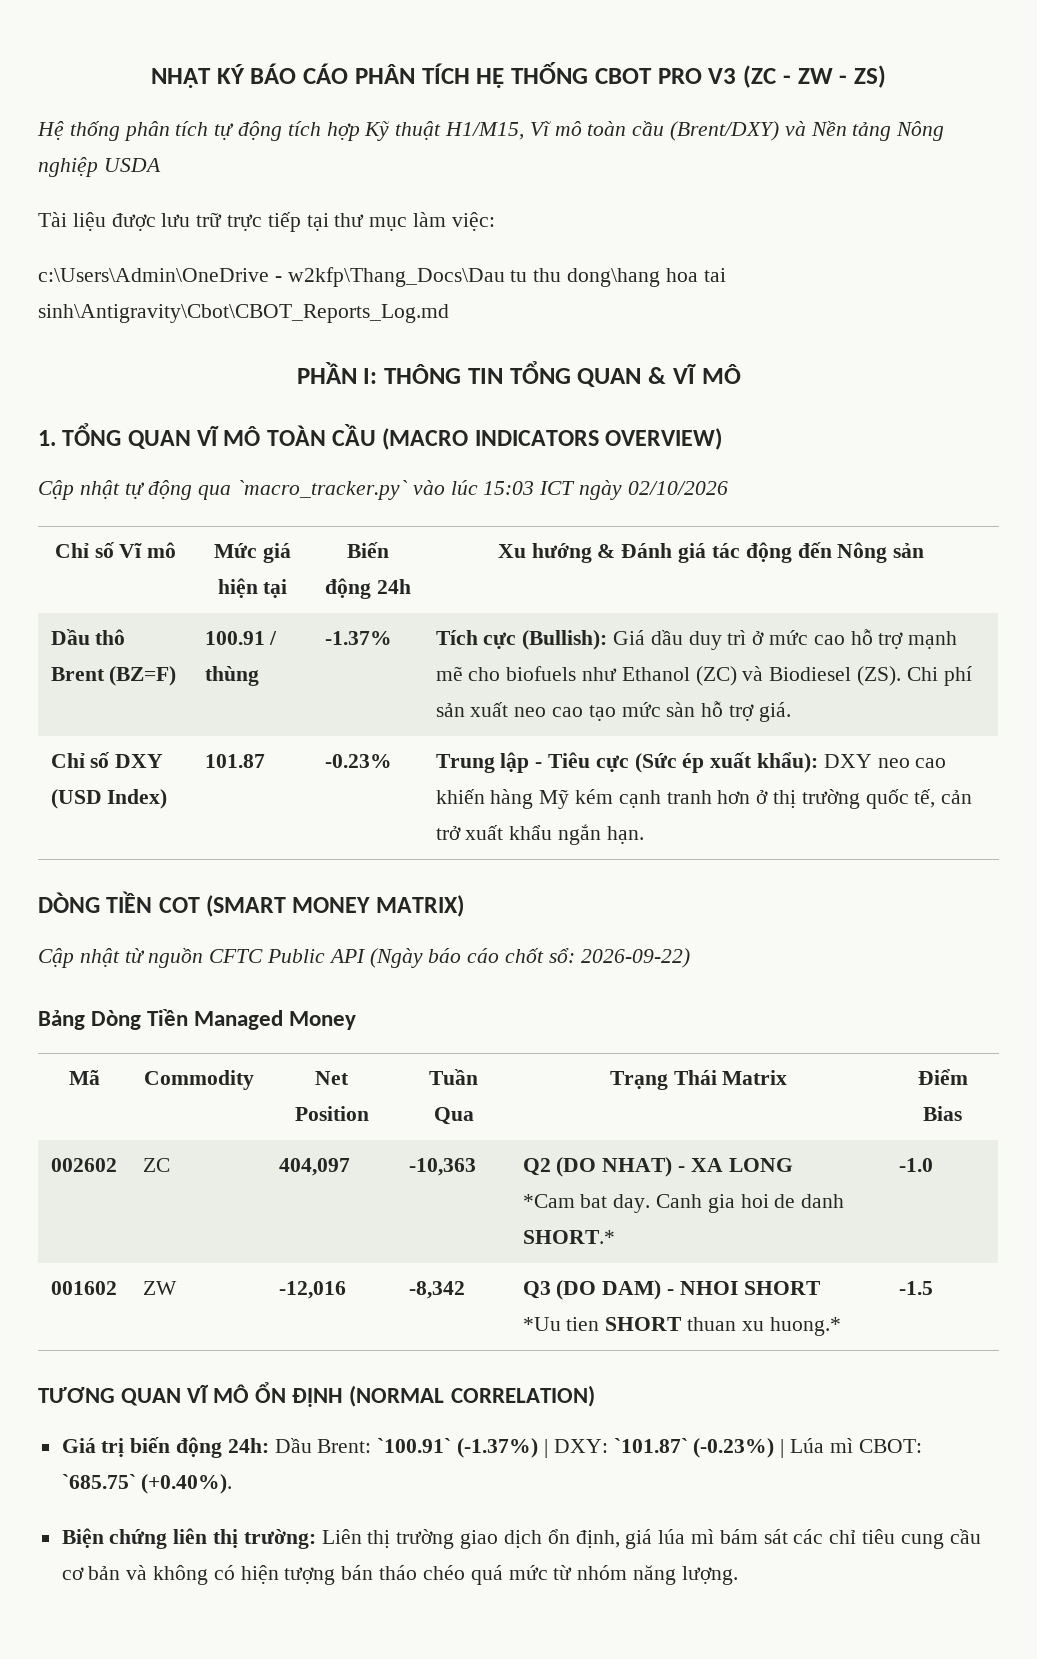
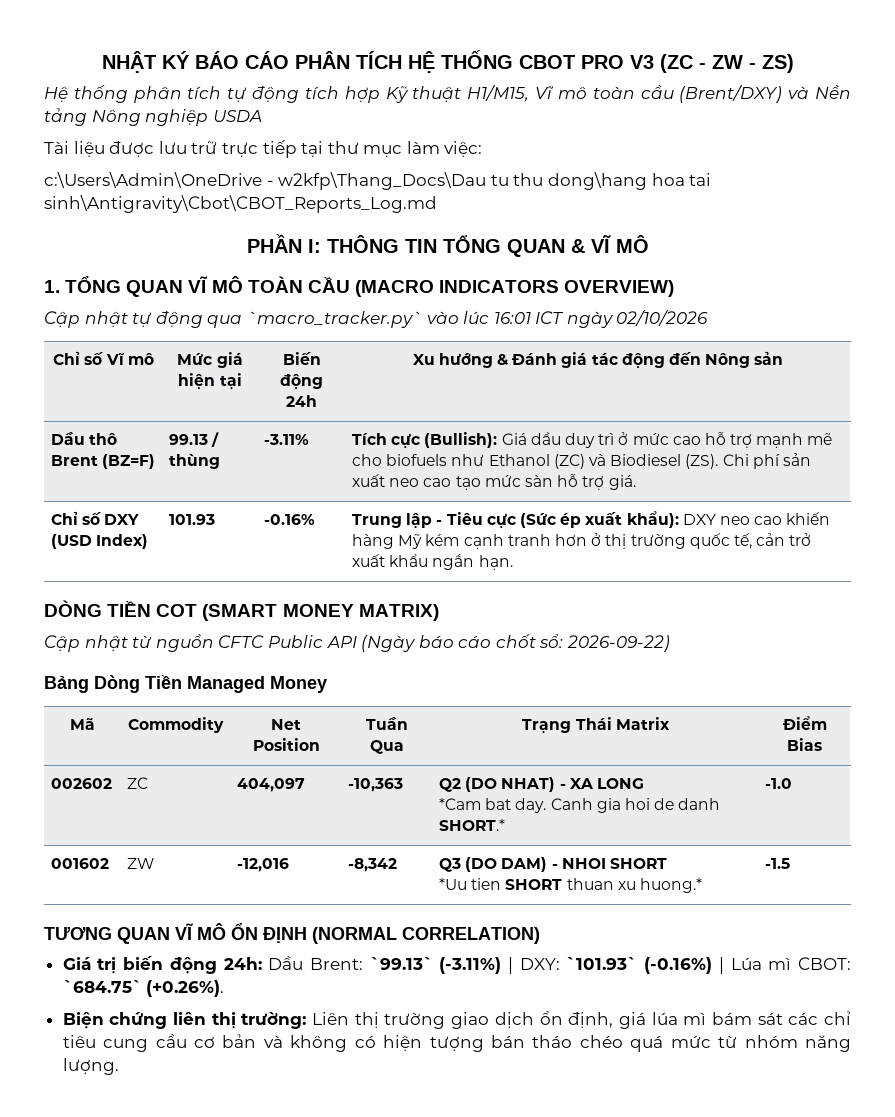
- Cập nhật tự động qua `macro_tracker.py` vào lúc 15:03 ICT ngày 02/10/2026
+ Cập nhật tự động qua `macro_tracker.py` vào lúc 16:01 ICT ngày 02/10/2026
- 100.91 / thùng
+ 99.13 / thùng
- -1.37%
+ -3.11%
- Chỉ số DXY (USD Index) | 101.87 | -0.23% | Trung lập - Tiêu cực (Sức ép xuất khẩu): DXY neo cao khiến hàng Mỹ kém cạnh tranh hơn ở thị trường quốc tế, cản trở xuất khẩu ngắn hạn.
+ Chỉ số DXY (USD Index) | 101.93 | -0.16% | Trung lập - Tiêu cực (Sức ép xuất khẩu): DXY neo cao khiến hàng Mỹ kém cạnh tranh hơn ở thị trường quốc tế, cản trở xuất khẩu ngắn hạn.
- Giá trị biến động 24h: Dầu Brent: `100.91` (-1.37%) | DXY: `101.87` (-0.23%) | Lúa mì CBOT: `685.75` (+0.40%).
+ Giá trị biến động 24h: Dầu Brent: `99.13` (-3.11%) | DXY: `101.93` (-0.16%) | Lúa mì CBOT: `684.75` (+0.26%).

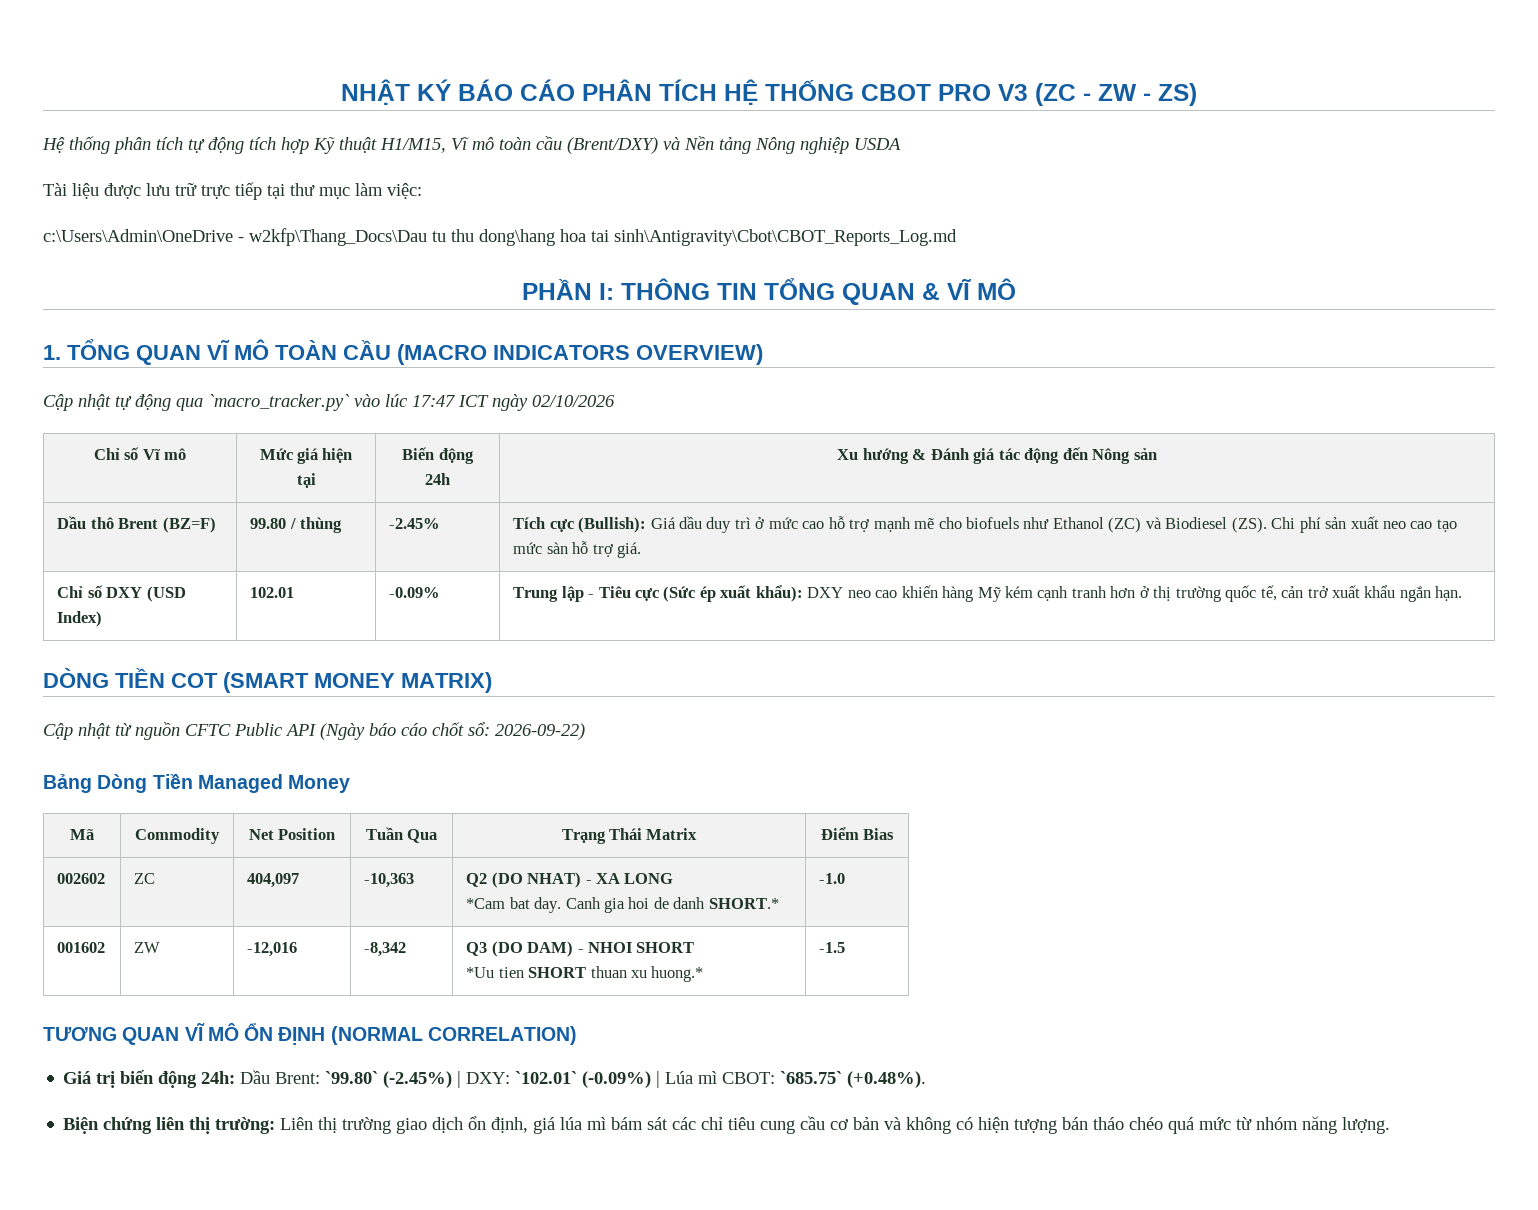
- Cập nhật tự động qua `macro_tracker.py` vào lúc 16:01 ICT ngày 02/10/2026
+ Cập nhật tự động qua `macro_tracker.py` vào lúc 17:47 ICT ngày 02/10/2026
- 99.13 / thùng
+ 99.80 / thùng
- -3.11%
+ -2.45%
- Chỉ số DXY (USD Index) | 101.93 | -0.16% | Trung lập - Tiêu cực (Sức ép xuất khẩu): DXY neo cao khiến hàng Mỹ kém cạnh tranh hơn ở thị trường quốc tế, cản trở xuất khẩu ngắn hạn.
+ Chỉ số DXY (USD Index) | 102.01 | -0.09% | Trung lập - Tiêu cực (Sức ép xuất khẩu): DXY neo cao khiến hàng Mỹ kém cạnh tranh hơn ở thị trường quốc tế, cản trở xuất khẩu ngắn hạn.
- Giá trị biến động 24h: Dầu Brent: `99.13` (-3.11%) | DXY: `101.93` (-0.16%) | Lúa mì CBOT: `684.75` (+0.26%).
+ Giá trị biến động 24h: Dầu Brent: `99.80` (-2.45%) | DXY: `102.01` (-0.09%) | Lúa mì CBOT: `685.75` (+0.48%).

